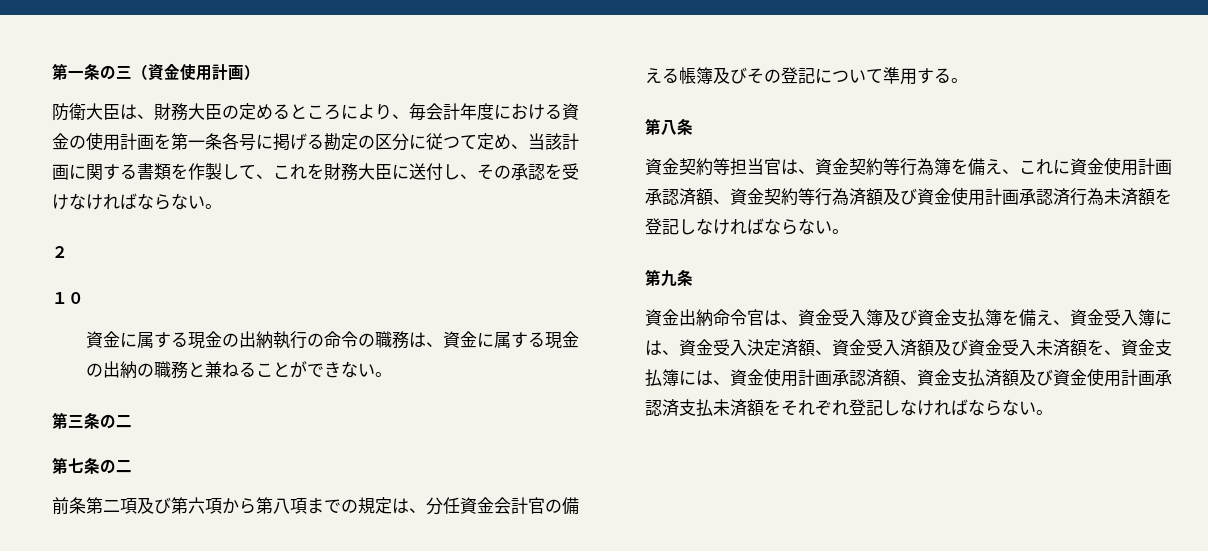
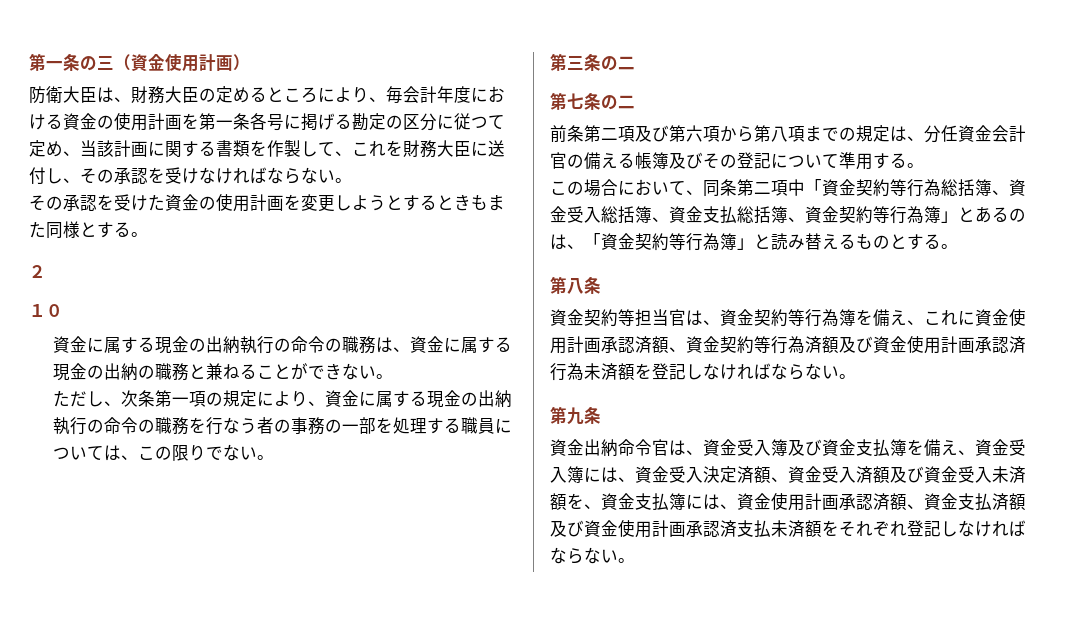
+ その承認を受けた資金の使用計画を変更しようとするときもまた同様とする。
+ ただし、次条第一項の規定により、資金に属する現金の出納執行の命令の職務を行なう者の事務の一部を処理する職員については、この限りでない。
+ この場合において、同条第二項中「資金契約等行為総括簿、資金受入総括簿、資金支払総括簿、資金契約等行為簿」とあるのは、「資金契約等行為簿」と読み替えるものとする。

